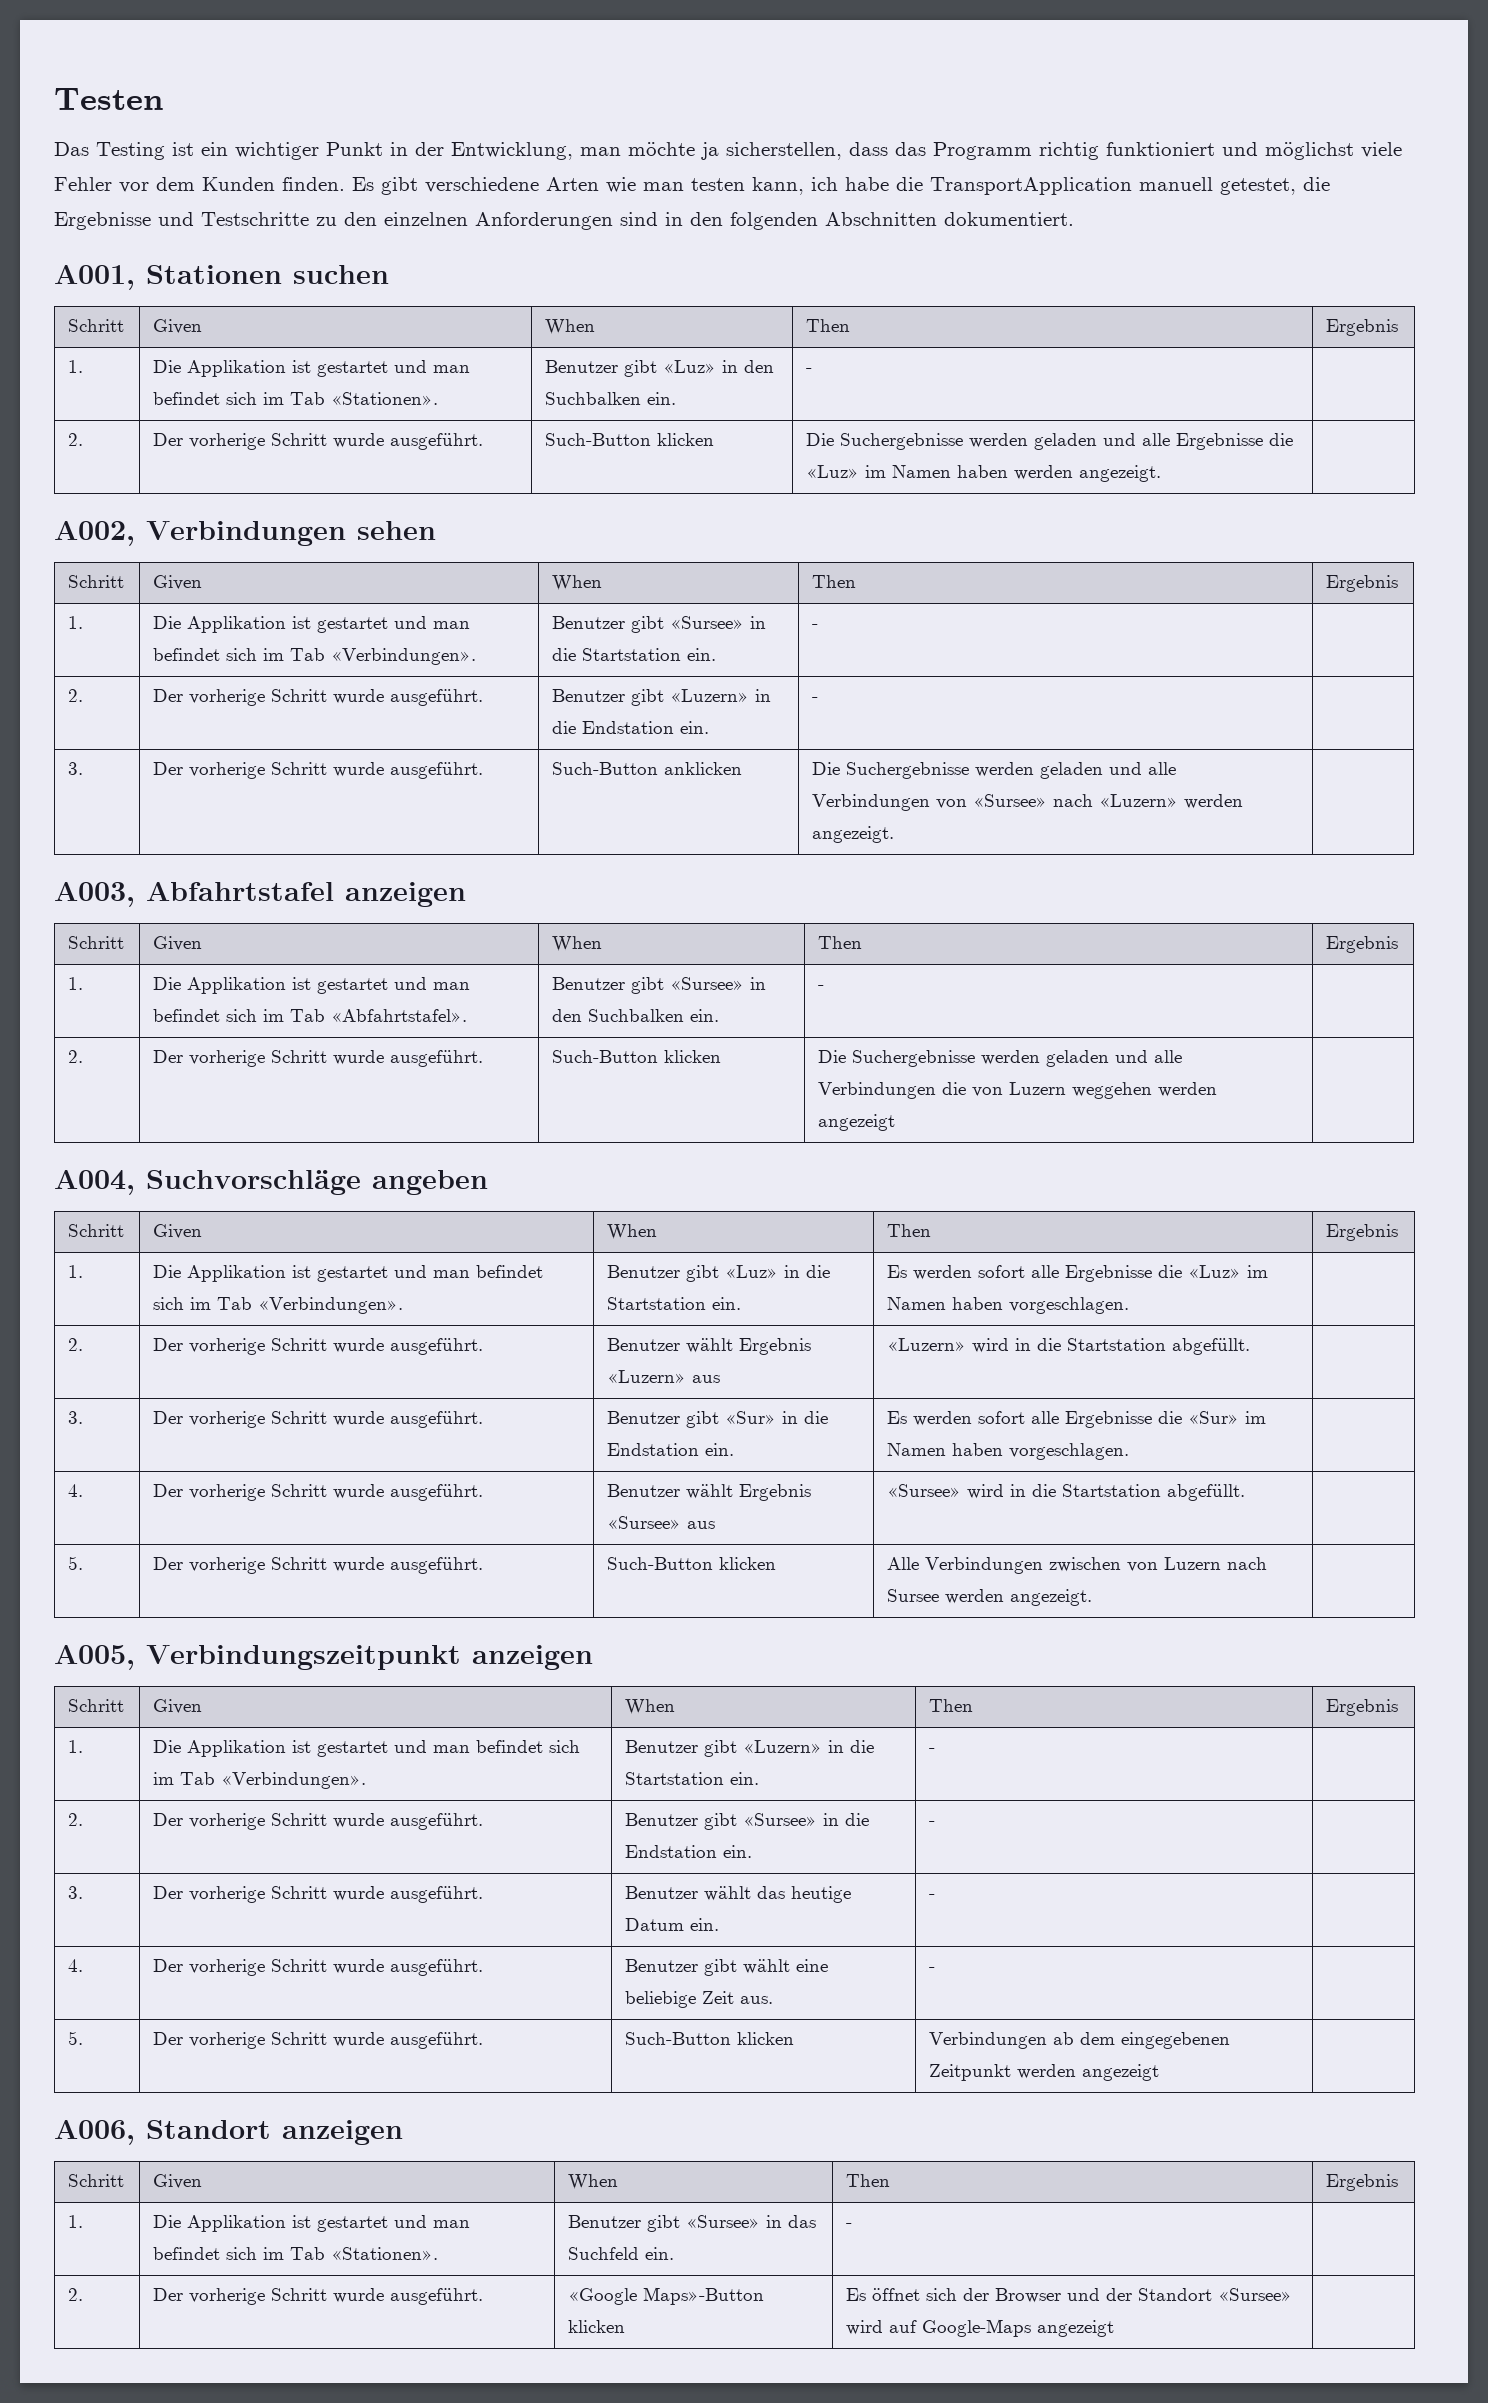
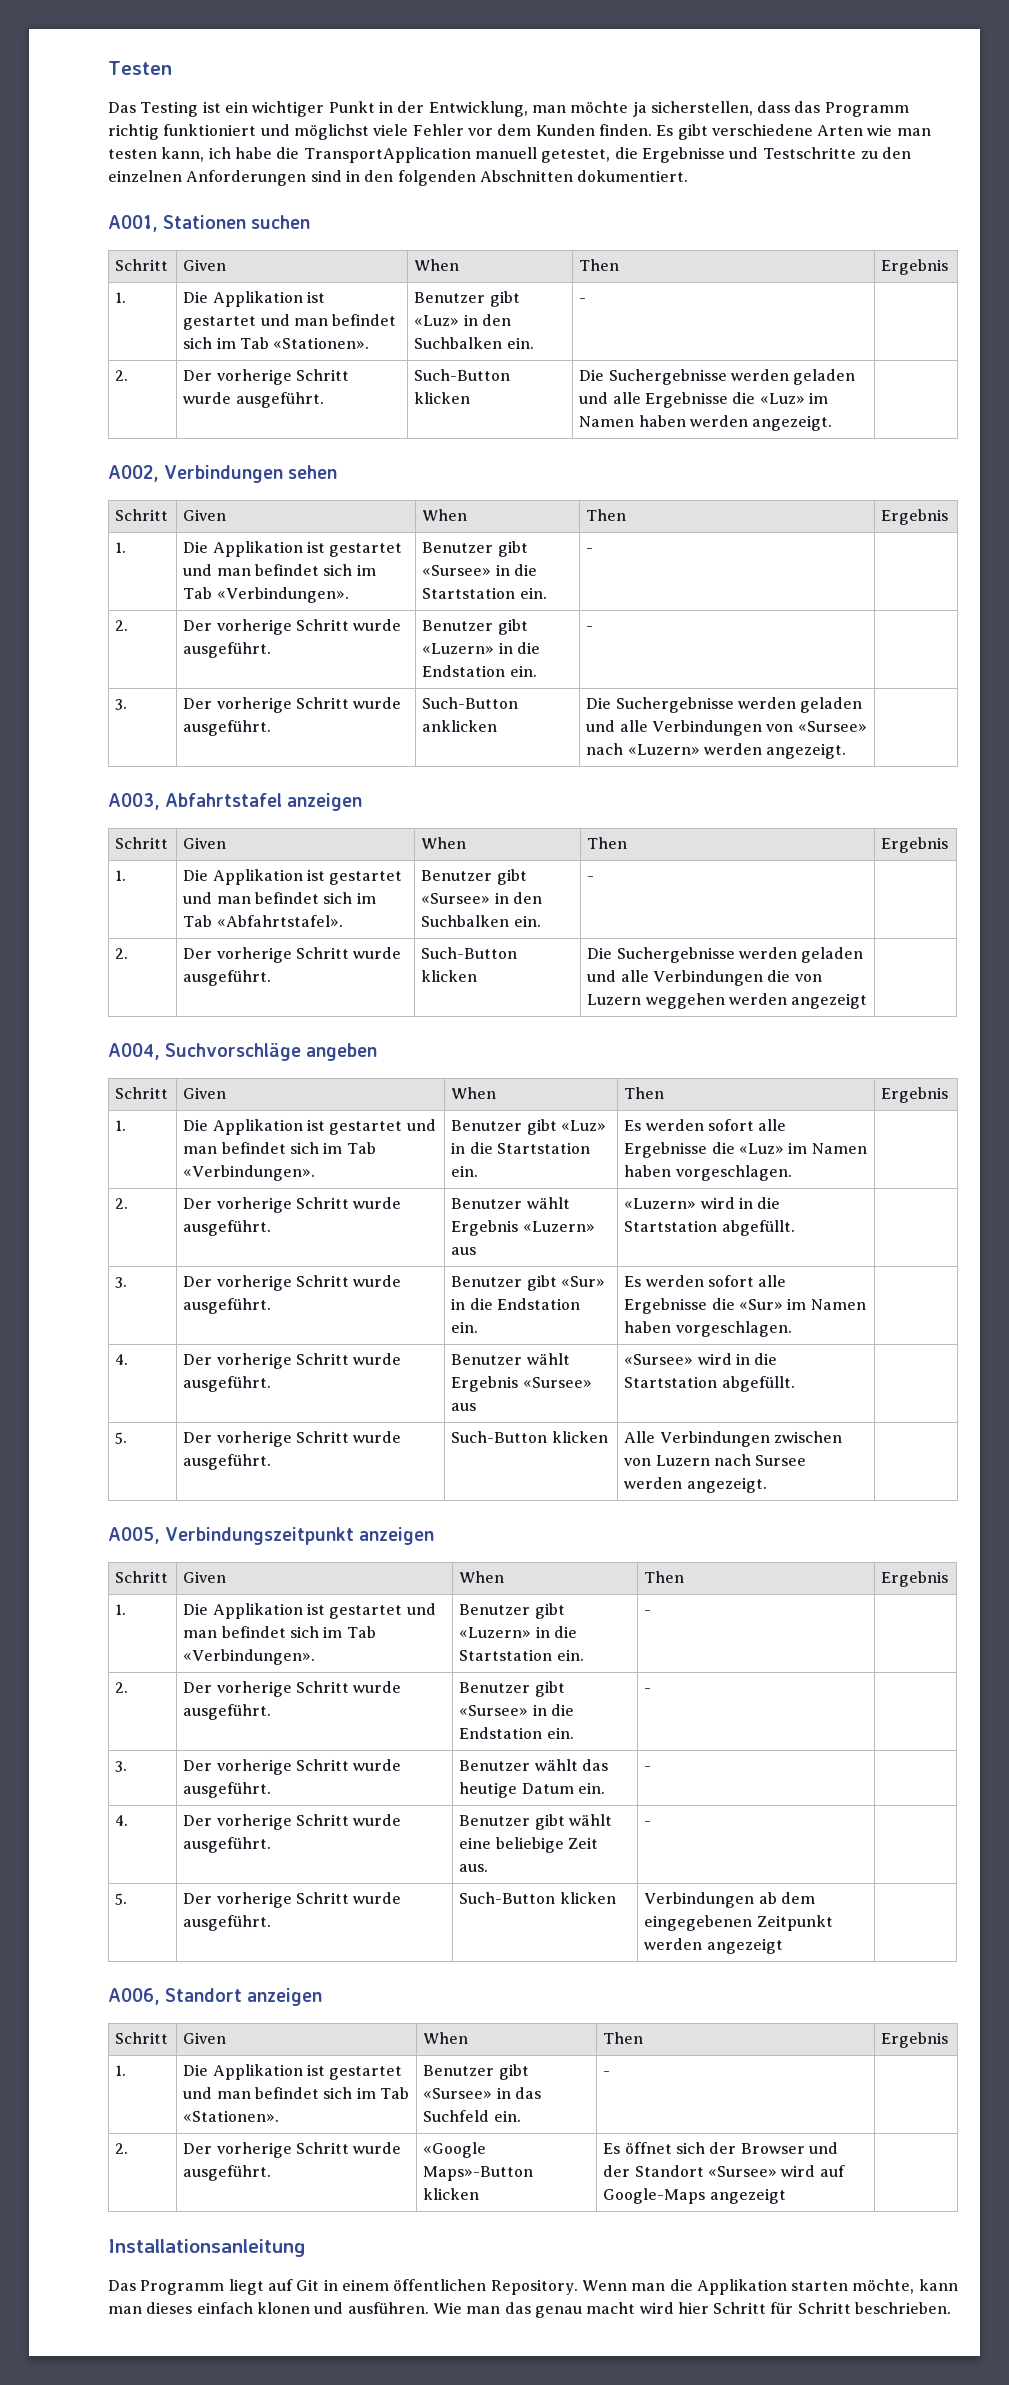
+ Installationsanleitung
+ Das Programm liegt auf Git in einem öffentlichen Repository. Wenn man die Applikation starten möchte, kann man dieses einfach klonen und ausführen. Wie man das genau macht wird hier Schritt für Schritt beschrieben.

